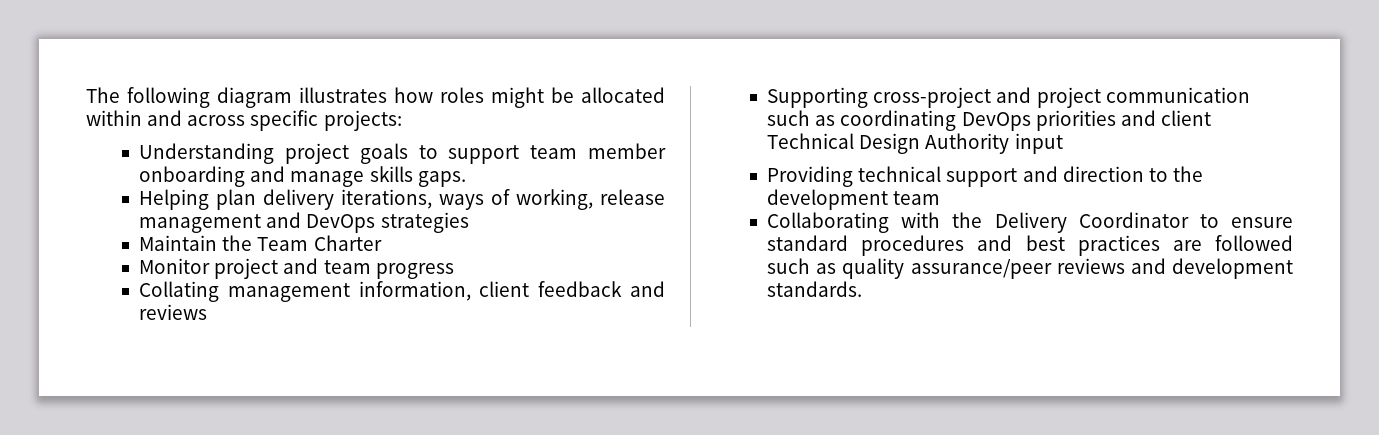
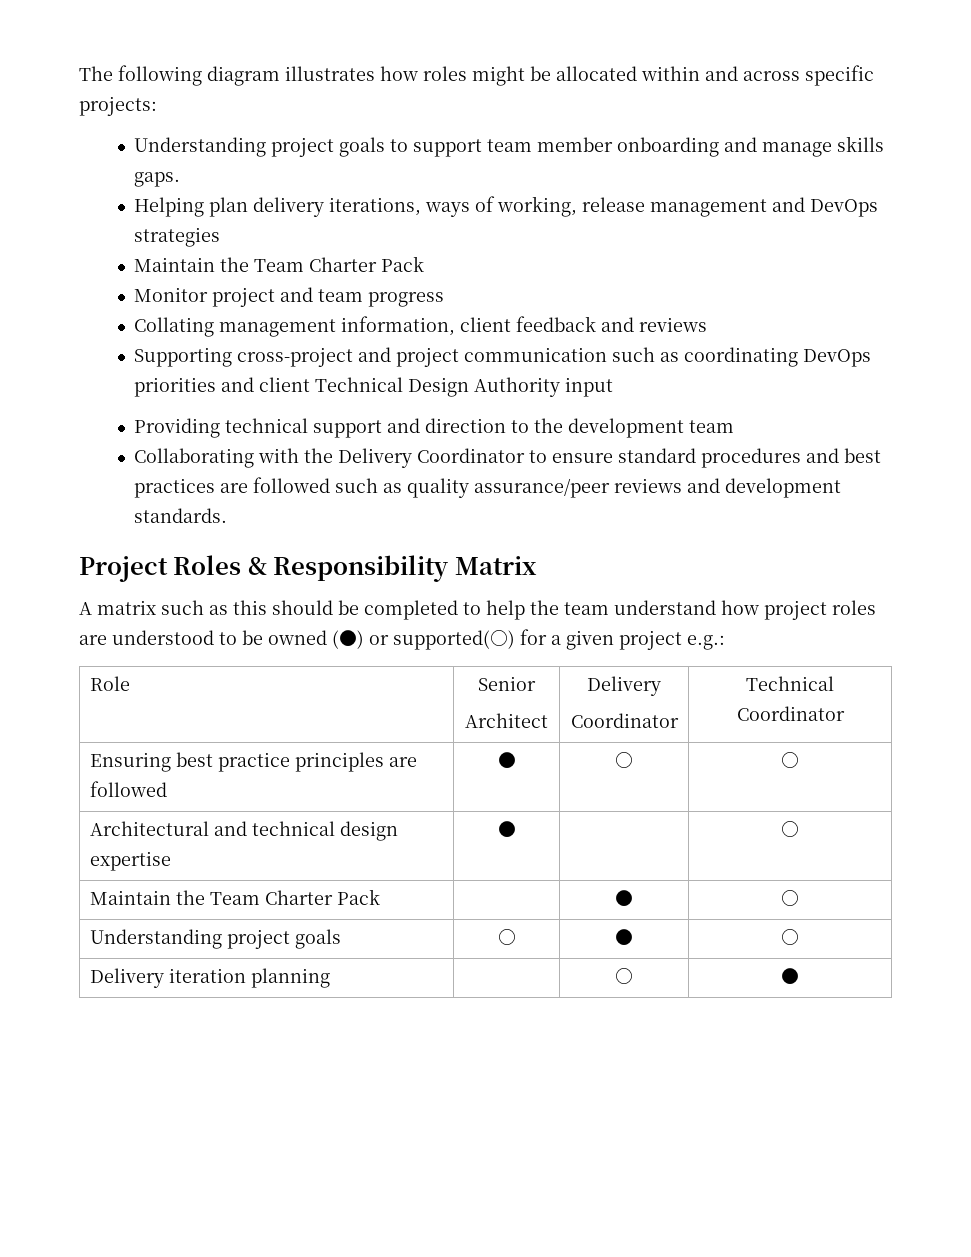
  Helping plan delivery iterations, ways of working, release management and DevOps strategies
- Maintain the Team Charter
+ Maintain the Team Charter Pack
+ Project Roles & Responsibility Matrix
+ A matrix such as this should be completed to help the team understand how project roles are understood to be owned (●) or supported(○) for a given project e.g.:
+ Role | Senior
+ Architect | Delivery
+ Coordinator | Technical Coordinator
+ Ensuring best practice principles are followed | ● | ○ | ○
+ Architectural and technical design expertise | ● | | ○
+ Maintain the Team Charter Pack | | ● | ○
+ Understanding project goals | ○ | ● | ○
+ Delivery iteration planning | | ○ | ●

